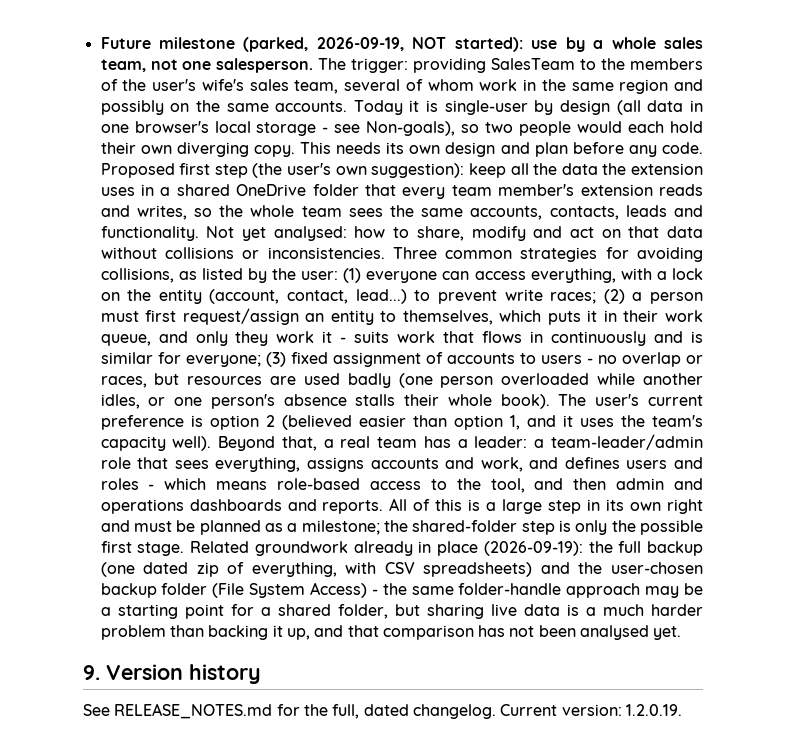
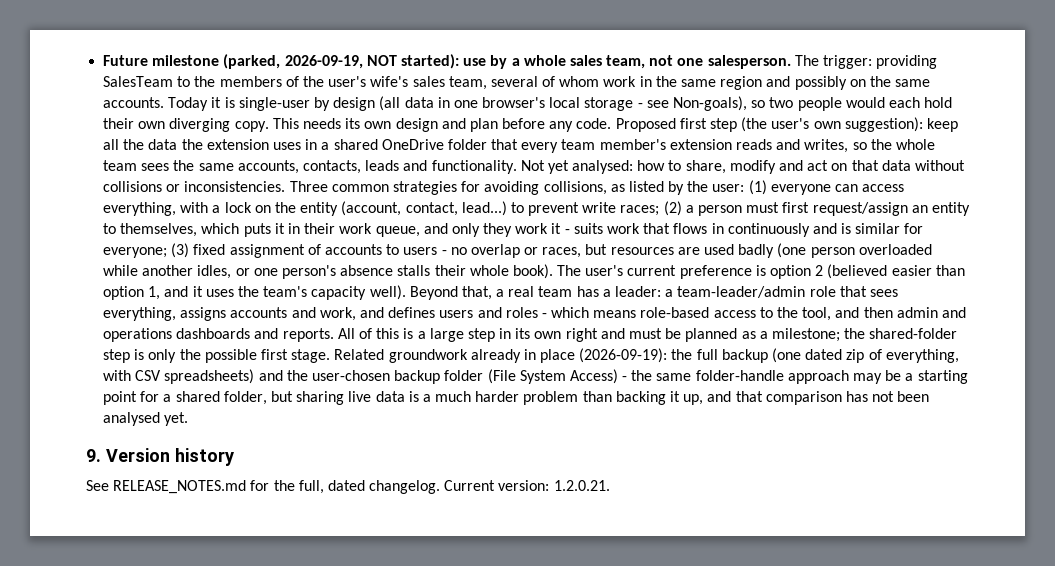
- Current version: 1.2.0.19.
+ Current version: 1.2.0.21.

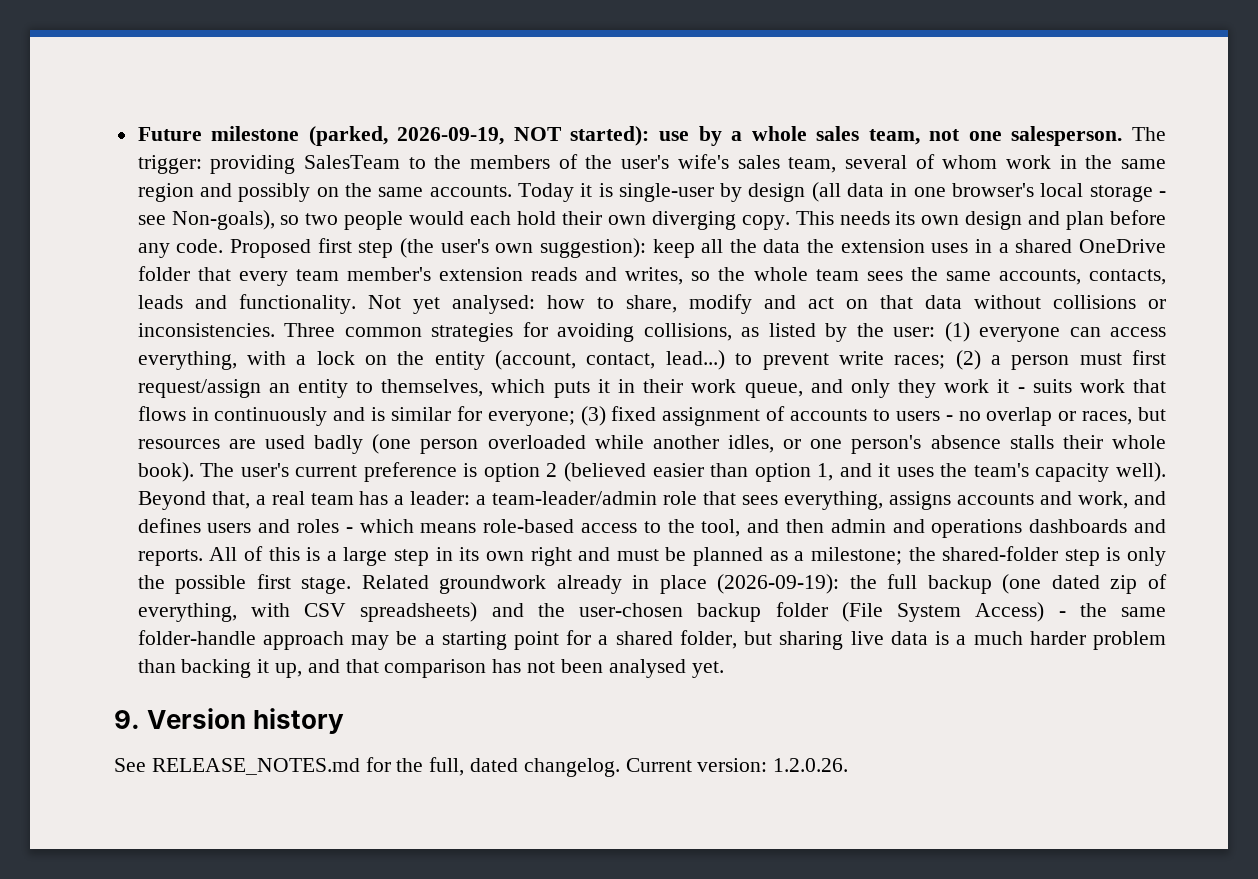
- Current version: 1.2.0.21.
+ Current version: 1.2.0.26.

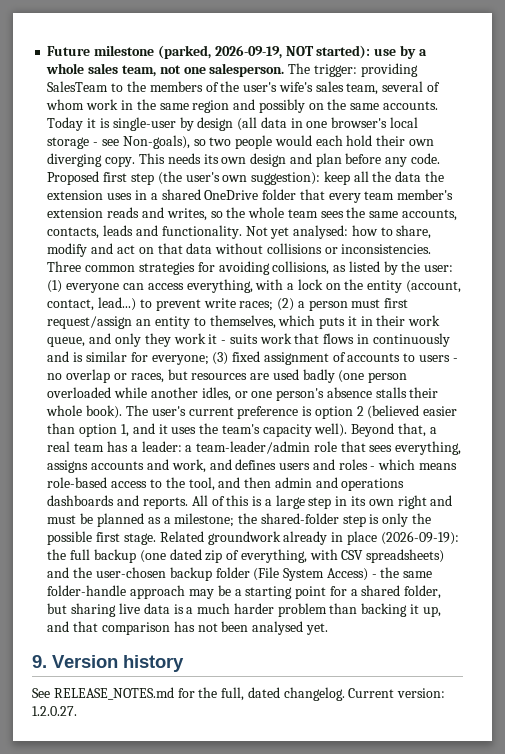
- Current version: 1.2.0.26.
+ Current version: 1.2.0.27.

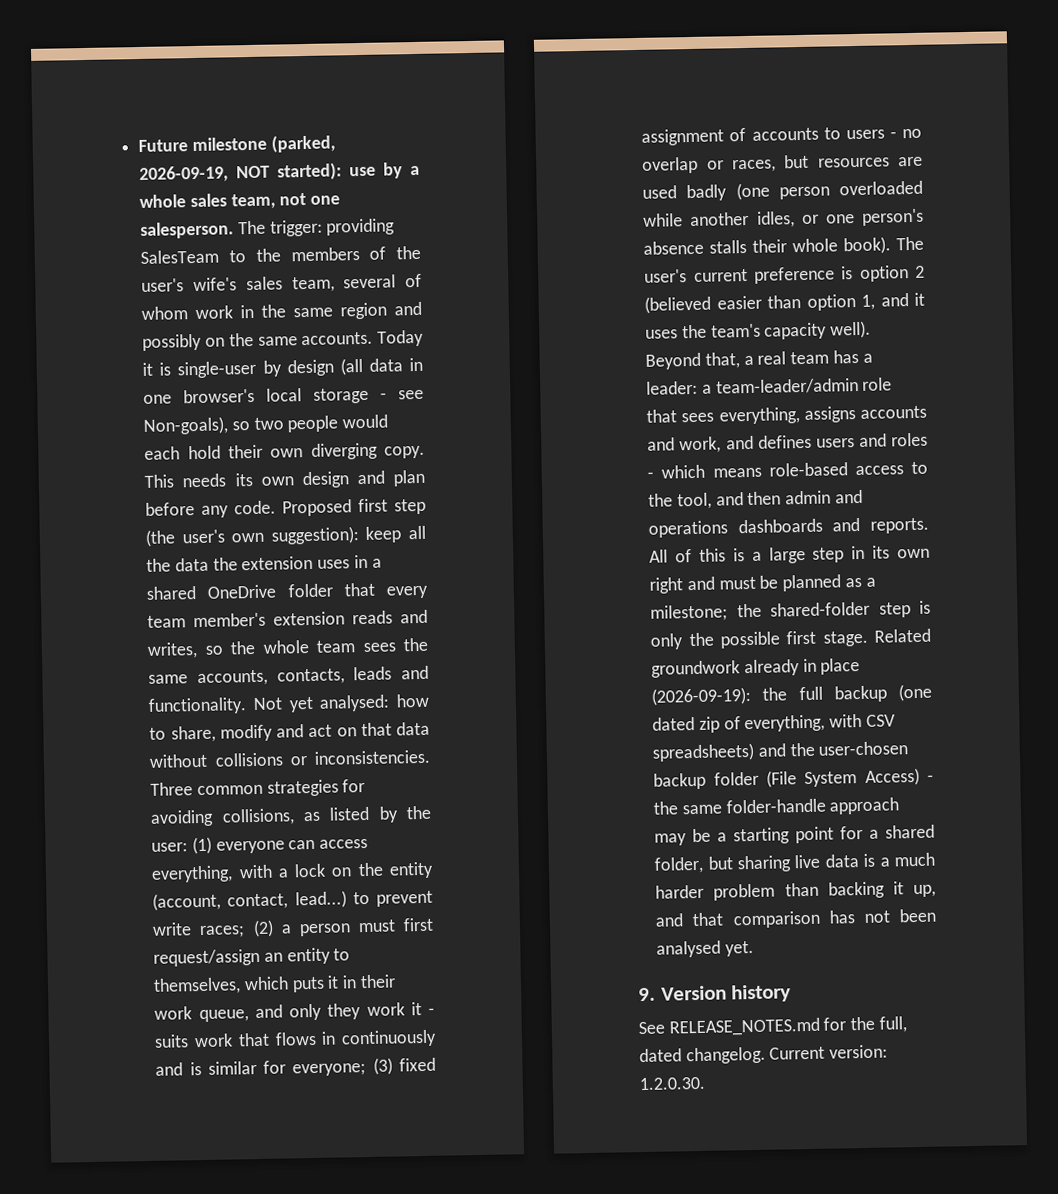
- Current version: 1.2.0.27.
+ Current version: 1.2.0.30.

